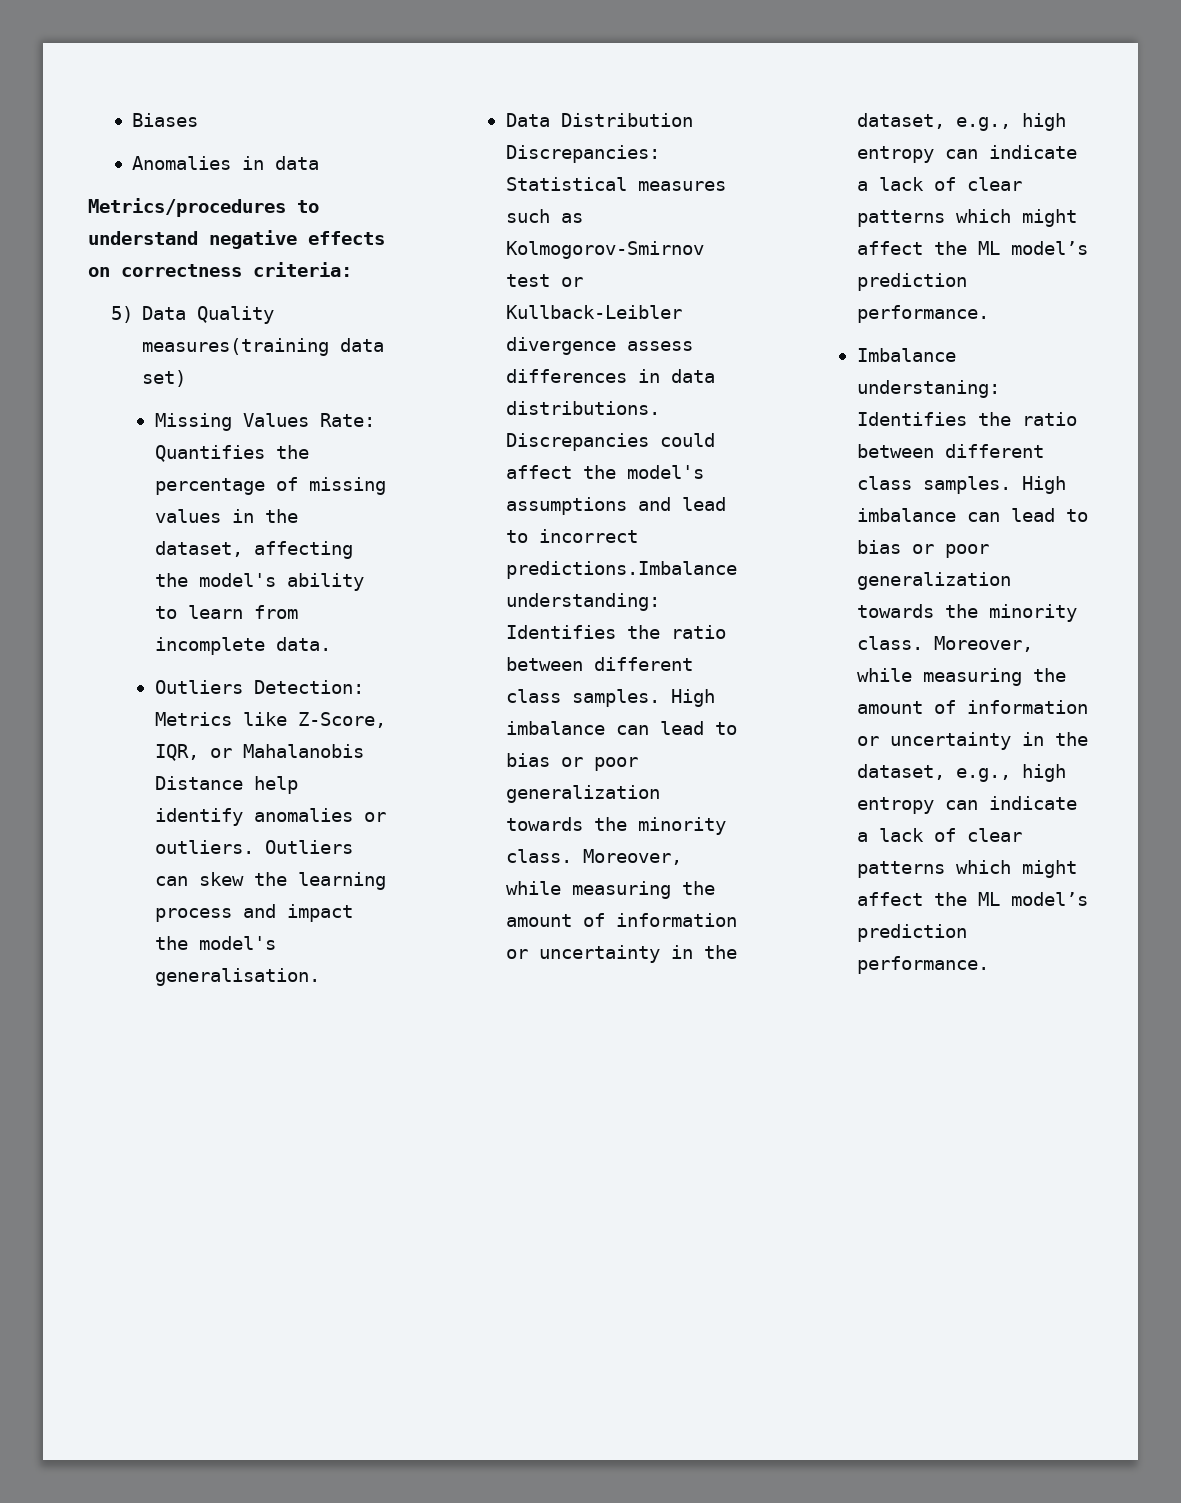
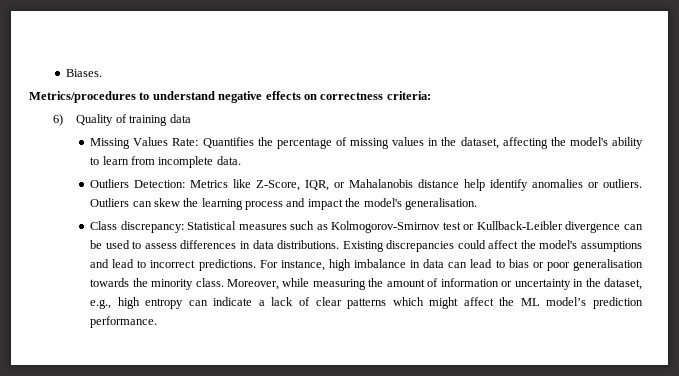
- Biases
- Anomalies in data
+ Biases.
- 5) Data Quality measures(training data set)
+ 6) Quality of training data
- Outliers Detection: Metrics like Z-Score, IQR, or Mahalanobis Distance help identify anomalies or outliers.
+ Outliers Detection: Metrics like Z-Score, IQR, or Mahalanobis distance help identify anomalies or outliers.
- Data Distribution Discrepancies: Statistical measures such as Kolmogorov-Smirnov test or Kullback-Leibler divergence assess differences in data distributions.
+ Class discrepancy: Statistical measures such as Kolmogorov-Smirnov test or Kullback-Leibler divergence can be used to assess differences in data distributions.
- Discrepancies could affect the model's assumptions and lead to incorrect predictions.Imbalance understanding: Identifies the ratio between different class samples. High imbalance can lead to bias or poor generalization towards the minority class.
+ Existing discrepancies could affect the model's assumptions and lead to incorrect predictions. For instance, high imbalance in data can lead to bias or poor generalisation towards the minority class.
- Imbalance understaning: Identifies the ratio between different class samples. High imbalance can lead to bias or poor generalization towards the minority class. Moreover, while measuring the amount of information or uncertainty in the dataset, e.g., high entropy can indicate a lack of clear patterns which might affect the ML model’s prediction performance.

